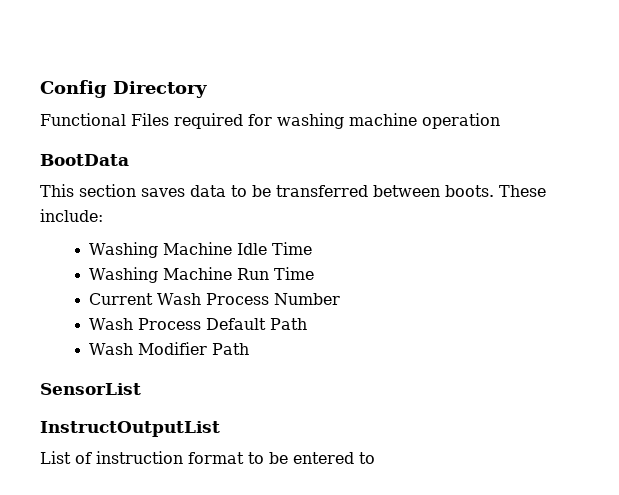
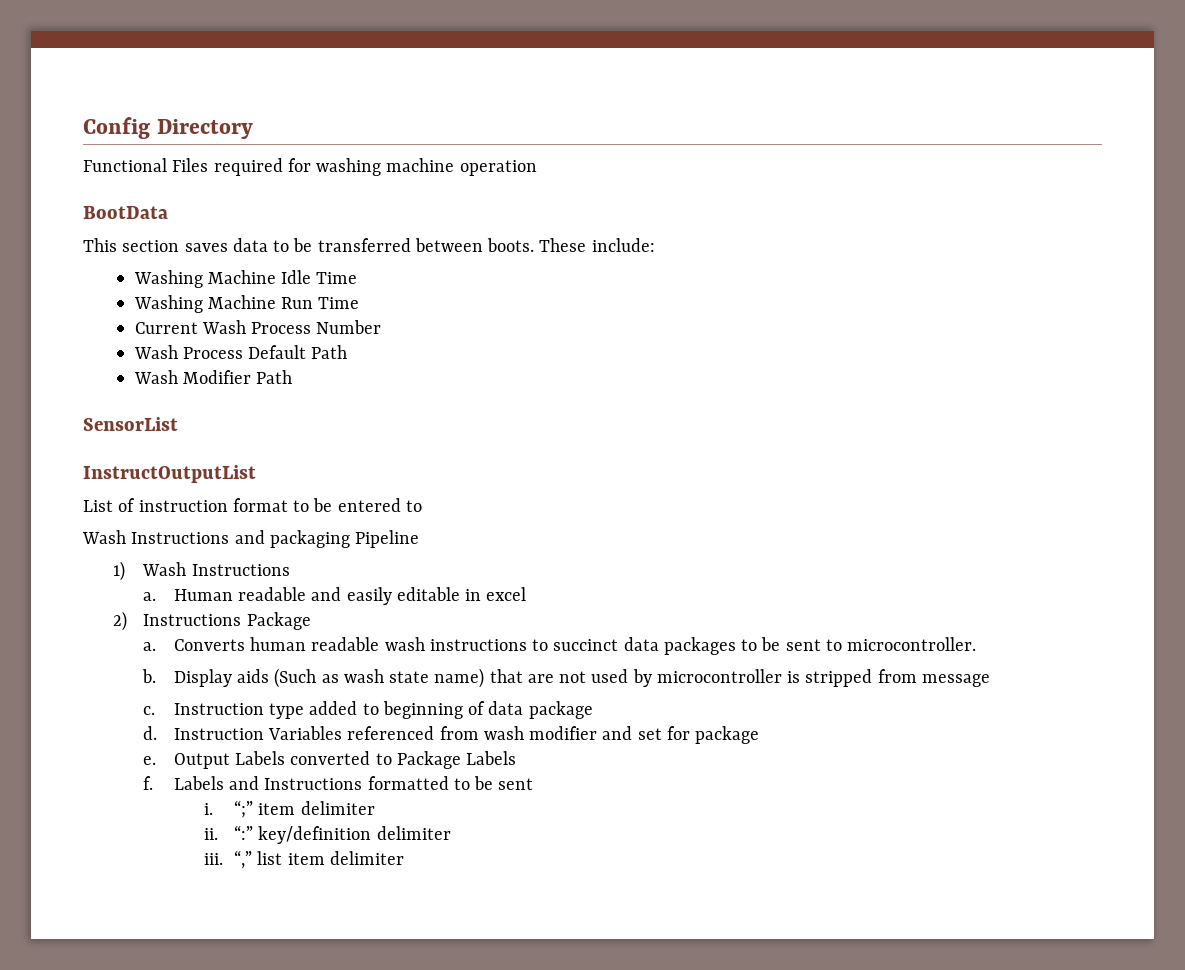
+ Wash Instructions and packaging Pipeline
+ 1) Wash Instructions
+ a. Human readable and easily editable in excel
+ 2) Instructions Package
+ a. Converts human readable wash instructions to succinct data packages to be sent to microcontroller.
+ b. Display aids (Such as wash state name) that are not used by microcontroller is stripped from message
+ c. Instruction type added to beginning of data package
+ d. Instruction Variables referenced from wash modifier and set for package
+ e. Output Labels converted to Package Labels
+ f. Labels and Instructions formatted to be sent
+ i. “;” item delimiter
+ ii. “:” key/definition delimiter
+ iii. “,” list item delimiter

